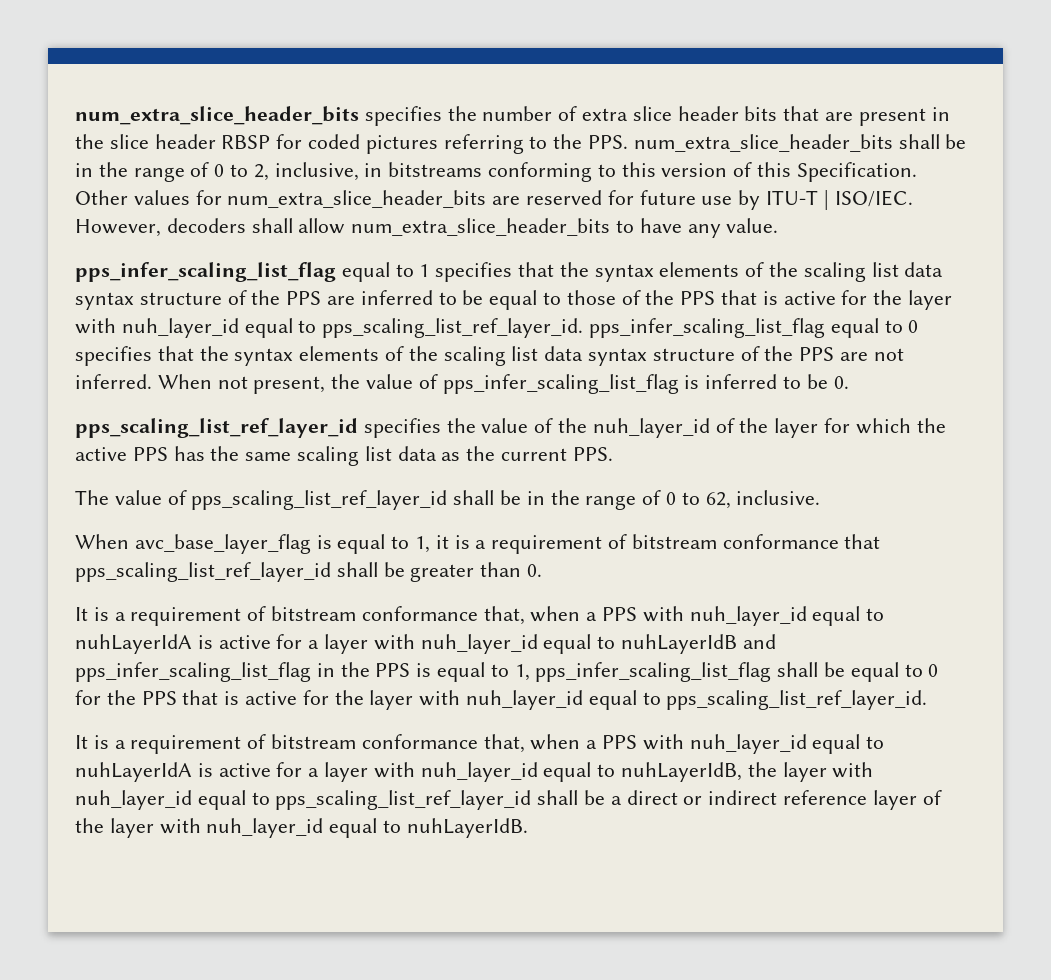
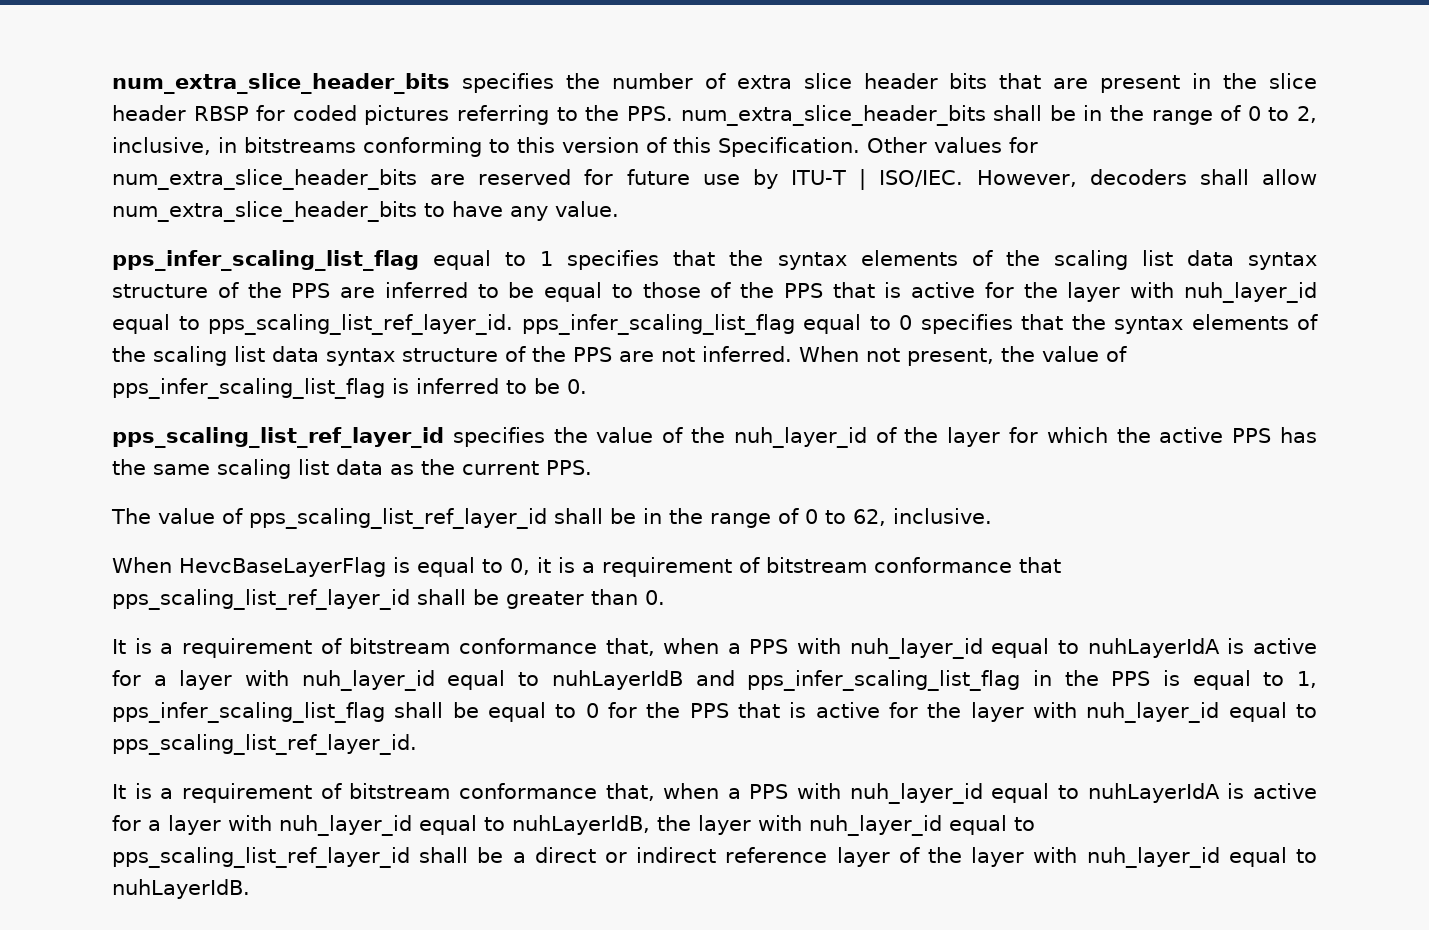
- When avc_base_layer_flag is equal to 1, it is a requirement of bitstream conformance that pps_scaling_list_ref_layer_id shall be greater than 0.
+ When HevcBaseLayerFlag is equal to 0, it is a requirement of bitstream conformance that pps_scaling_list_ref_layer_id shall be greater than 0.

